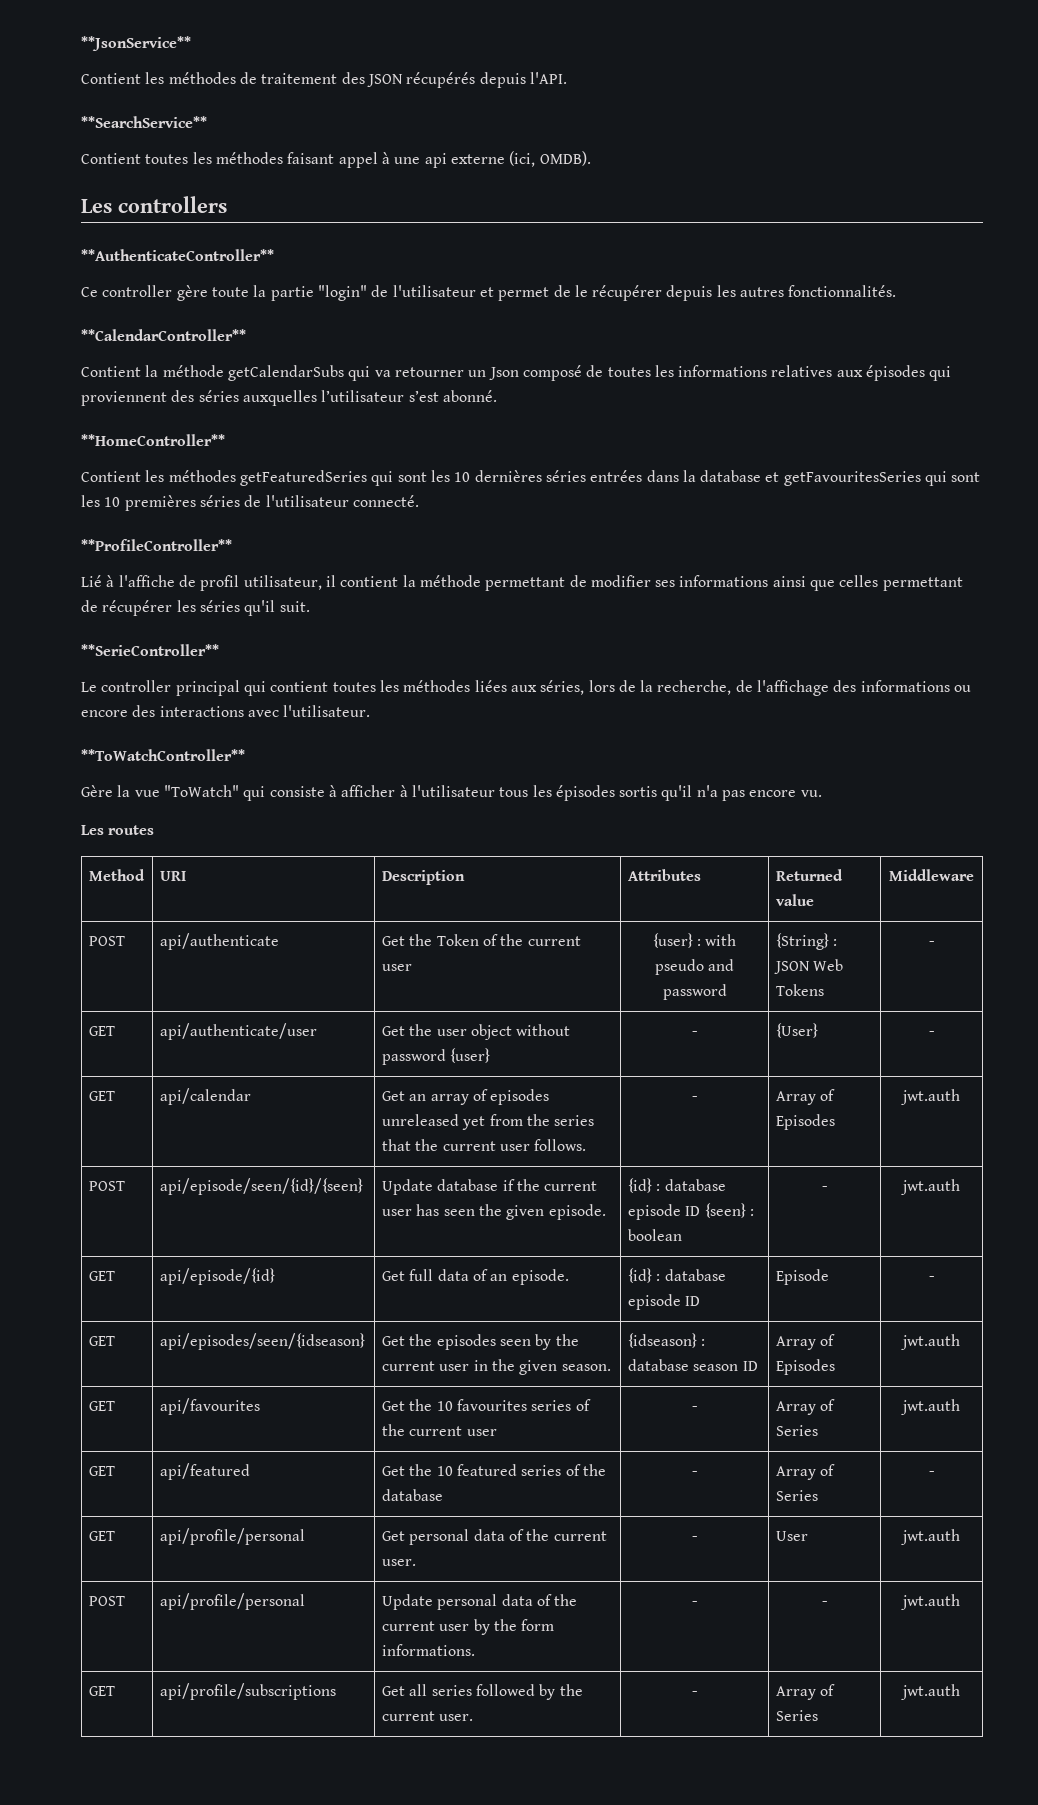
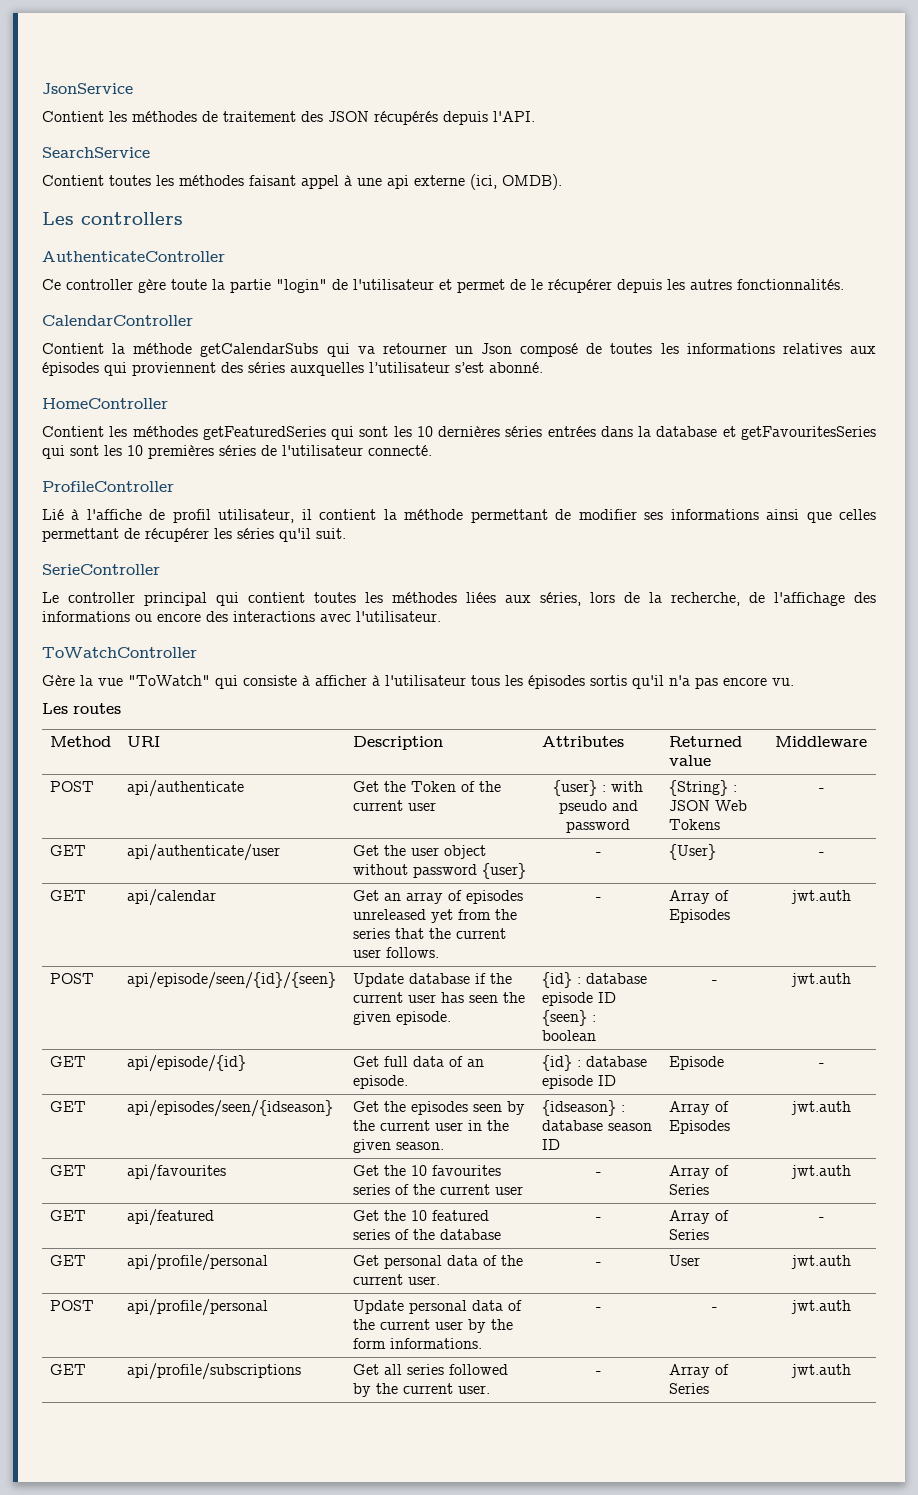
- **JsonService**
+ JsonService
- **SearchService**
+ SearchService
- **AuthenticateController**
+ AuthenticateController
- **CalendarController**
+ CalendarController
- **HomeController**
+ HomeController
- **ProfileController**
+ ProfileController
- **SerieController**
+ SerieController
- **ToWatchController**
+ ToWatchController

